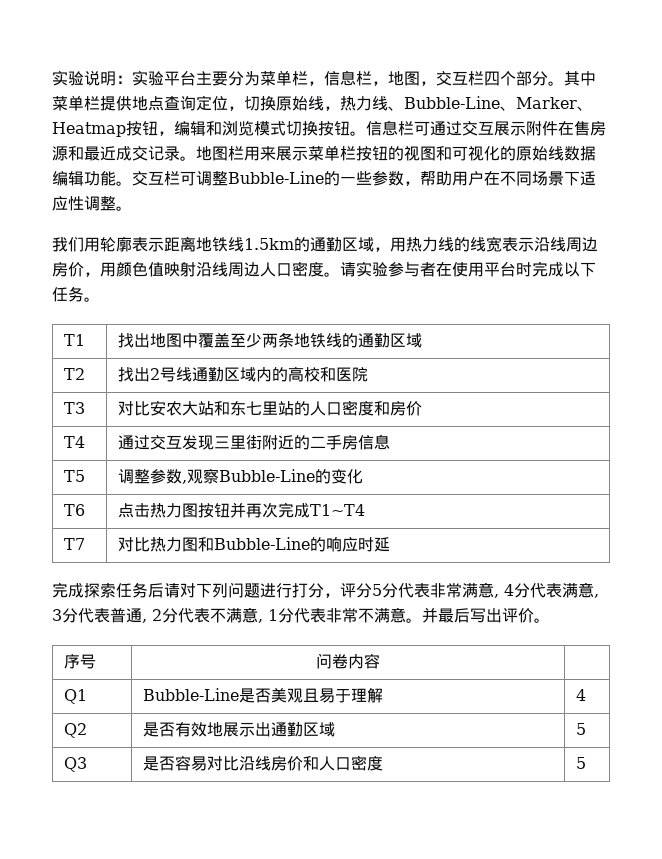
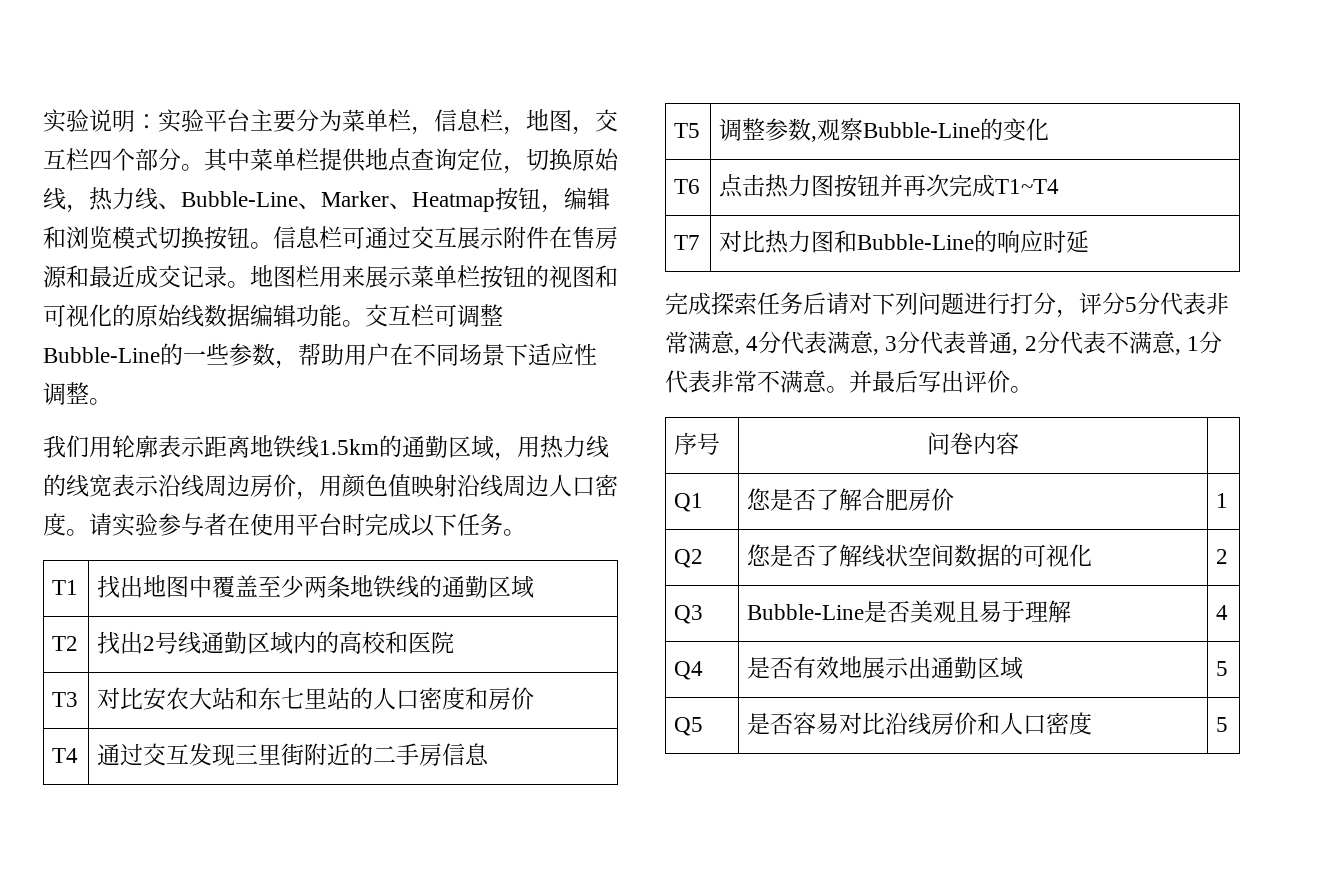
- Q1 | Bubble-Line是否美观且易于理解 | 4
+ Q1 | 您是否了解合肥房价 | 1
+ Q2 | 您是否了解线状空间数据的可视化 | 2
+ Q3 | Bubble-Line是否美观且易于理解 | 4
- Q2 | 是否有效地展示出通勤区域 | 5
+ Q4 | 是否有效地展示出通勤区域 | 5
- Q3 | 是否容易对比沿线房价和人口密度 | 5
+ Q5 | 是否容易对比沿线房价和人口密度 | 5

